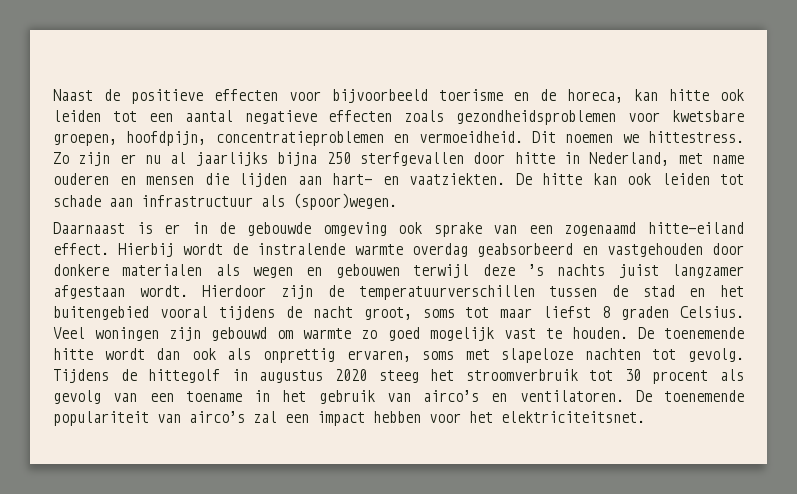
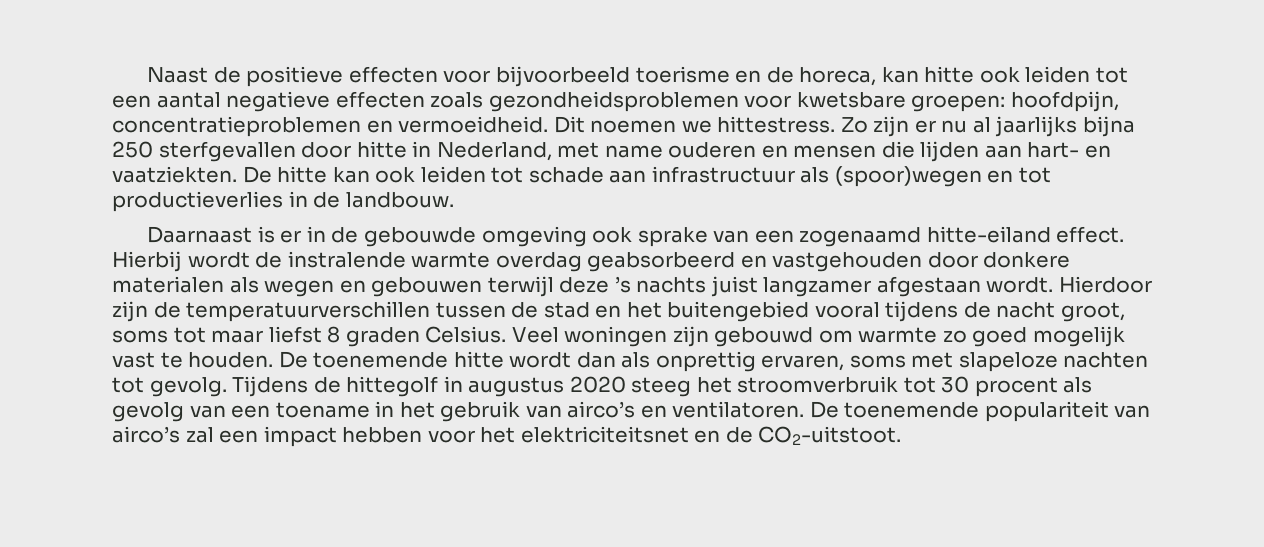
- Naast de positieve effecten voor bijvoorbeeld toerisme en de horeca, kan hitte ook leiden tot een aantal negatieve effecten zoals gezondheidsproblemen voor kwetsbare groepen, hoofdpijn, concentratieproblemen en vermoeidheid.
+ Naast de positieve effecten voor bijvoorbeeld toerisme en de horeca, kan hitte ook leiden tot een aantal negatieve effecten zoals gezondheidsproblemen voor kwetsbare groepen: hoofdpijn, concentratieproblemen en vermoeidheid.
- De hitte kan ook leiden tot schade aan infrastructuur als (spoor)wegen.
+ De hitte kan ook leiden tot schade aan infrastructuur als (spoor)wegen en tot productieverlies in de landbouw.
- De toenemende hitte wordt dan ook als onprettig ervaren, soms met slapeloze nachten tot gevolg.
+ De toenemende hitte wordt dan als onprettig ervaren, soms met slapeloze nachten tot gevolg.
- De toenemende populariteit van airco’s zal een impact hebben voor het elektriciteitsnet.
+ De toenemende populariteit van airco’s zal een impact hebben voor het elektriciteitsnet en de CO2-uitstoot.

